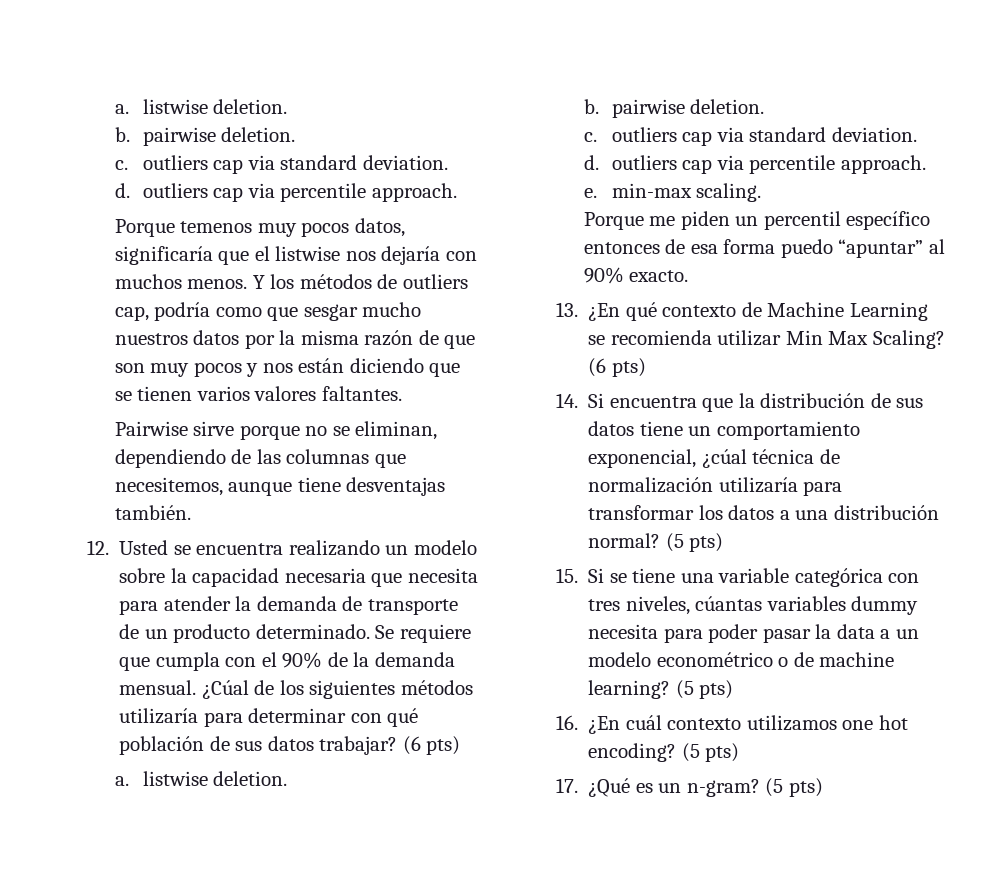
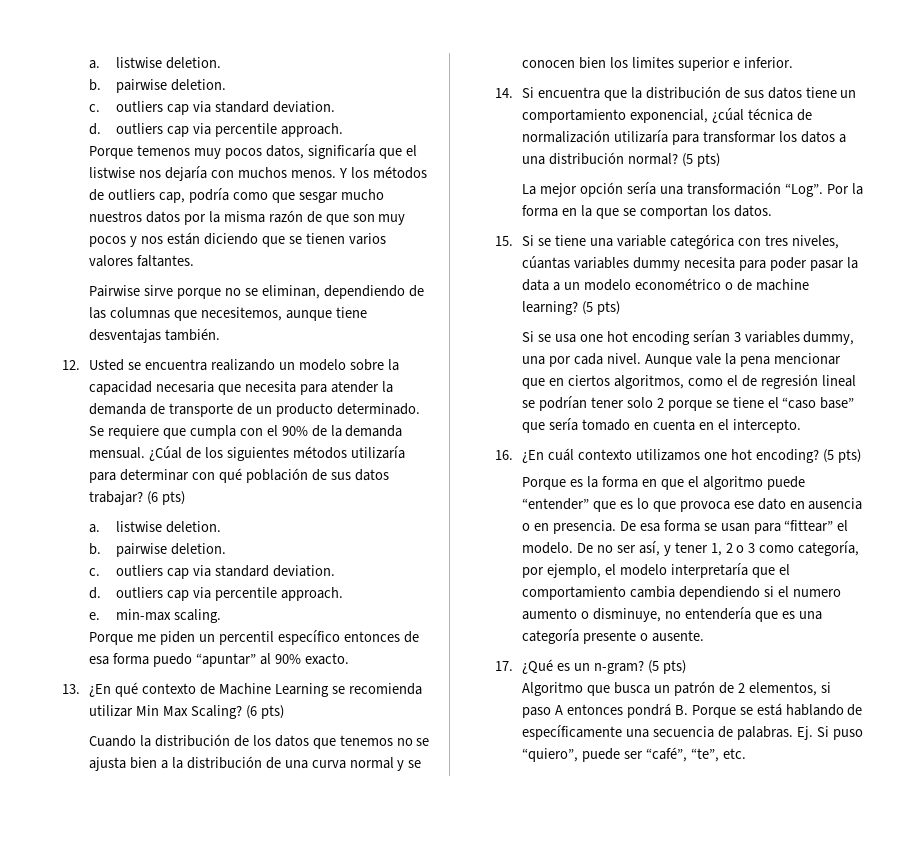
+ Cuando la distribución de los datos que tenemos no se ajusta bien a la distribución de una curva normal y se conocen bien los limites superior e inferior.
+ La mejor opción sería una transformación “Log”. Por la forma en la que se comportan los datos.
+ Si se usa one hot encoding serían 3 variables dummy, una por cada nivel. Aunque vale la pena mencionar que en ciertos algoritmos, como el de regresión lineal se podrían tener solo 2 porque se tiene el “caso base” que sería tomado en cuenta en el intercepto.
+ Porque es la forma en que el algoritmo puede “entender” que es lo que provoca ese dato en ausencia o en presencia. De esa forma se usan para “fittear” el modelo. De no ser así, y tener 1, 2 o 3 como categoría, por ejemplo, el modelo interpretaría que el comportamiento cambia dependiendo si el numero aumento o disminuye, no entendería que es una categoría presente o ausente.
+ Algoritmo que busca un patrón de 2 elementos, si paso A entonces pondrá B. Porque se está hablando de específicamente una secuencia de palabras. Ej. Si puso “quiero”, puede ser “café”, “te”, etc.

